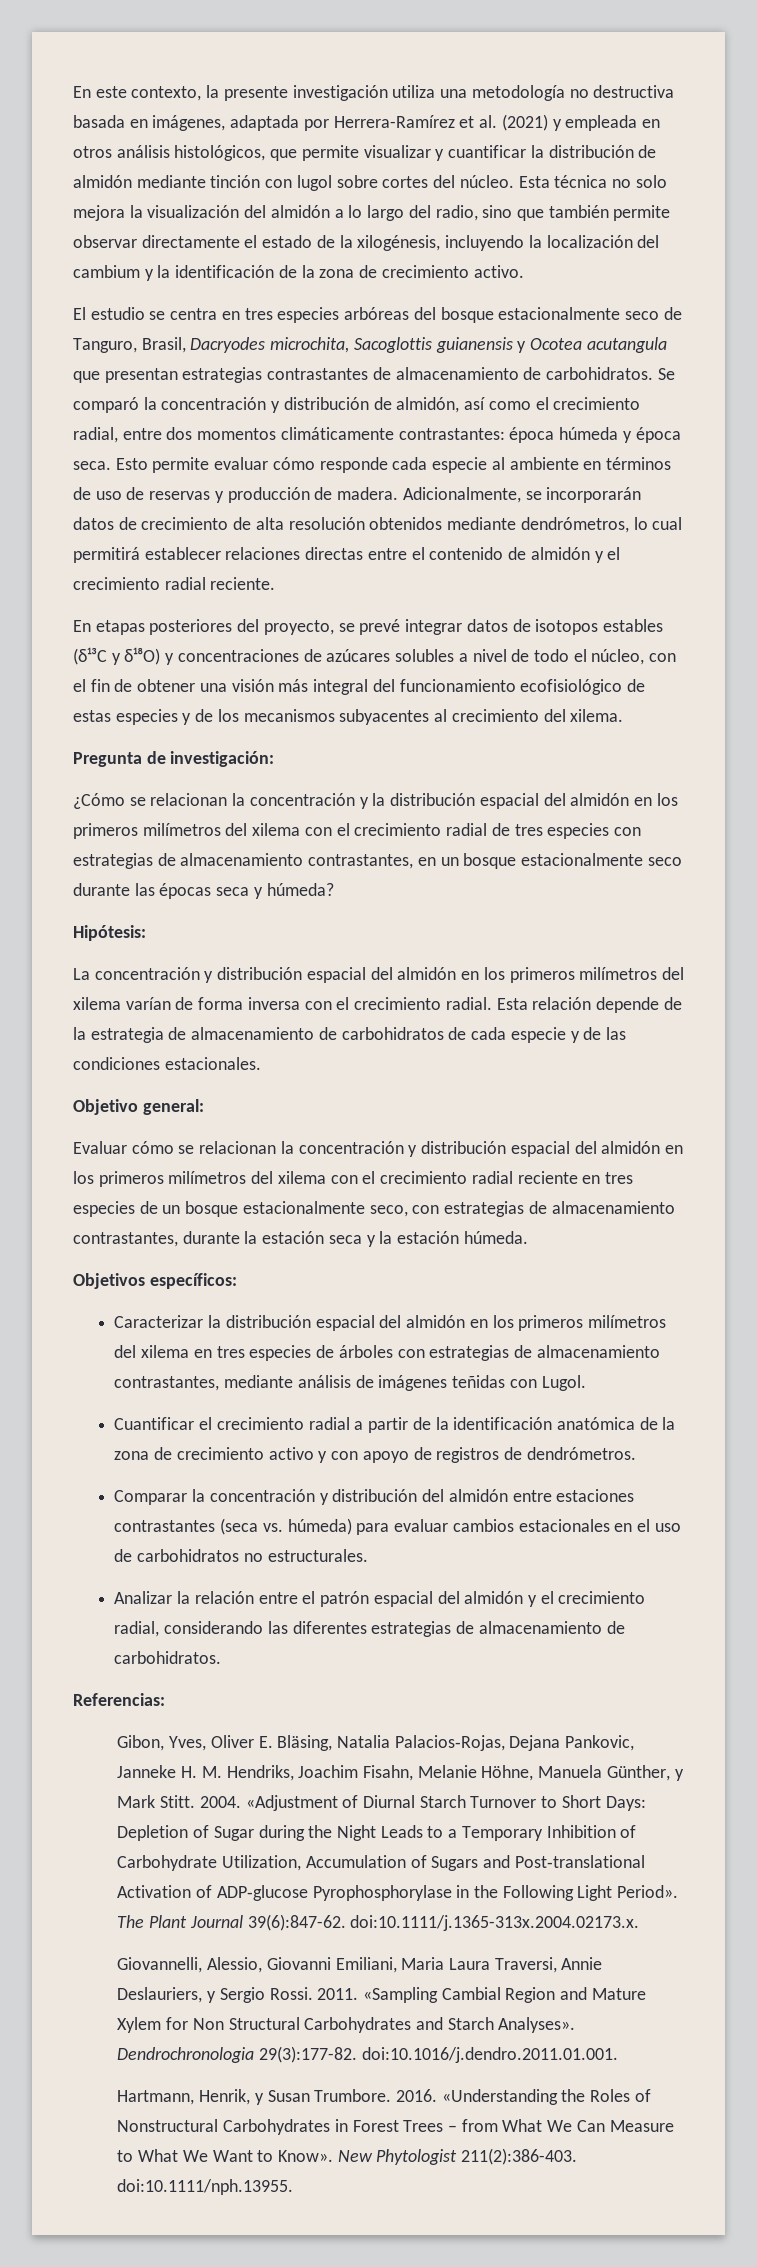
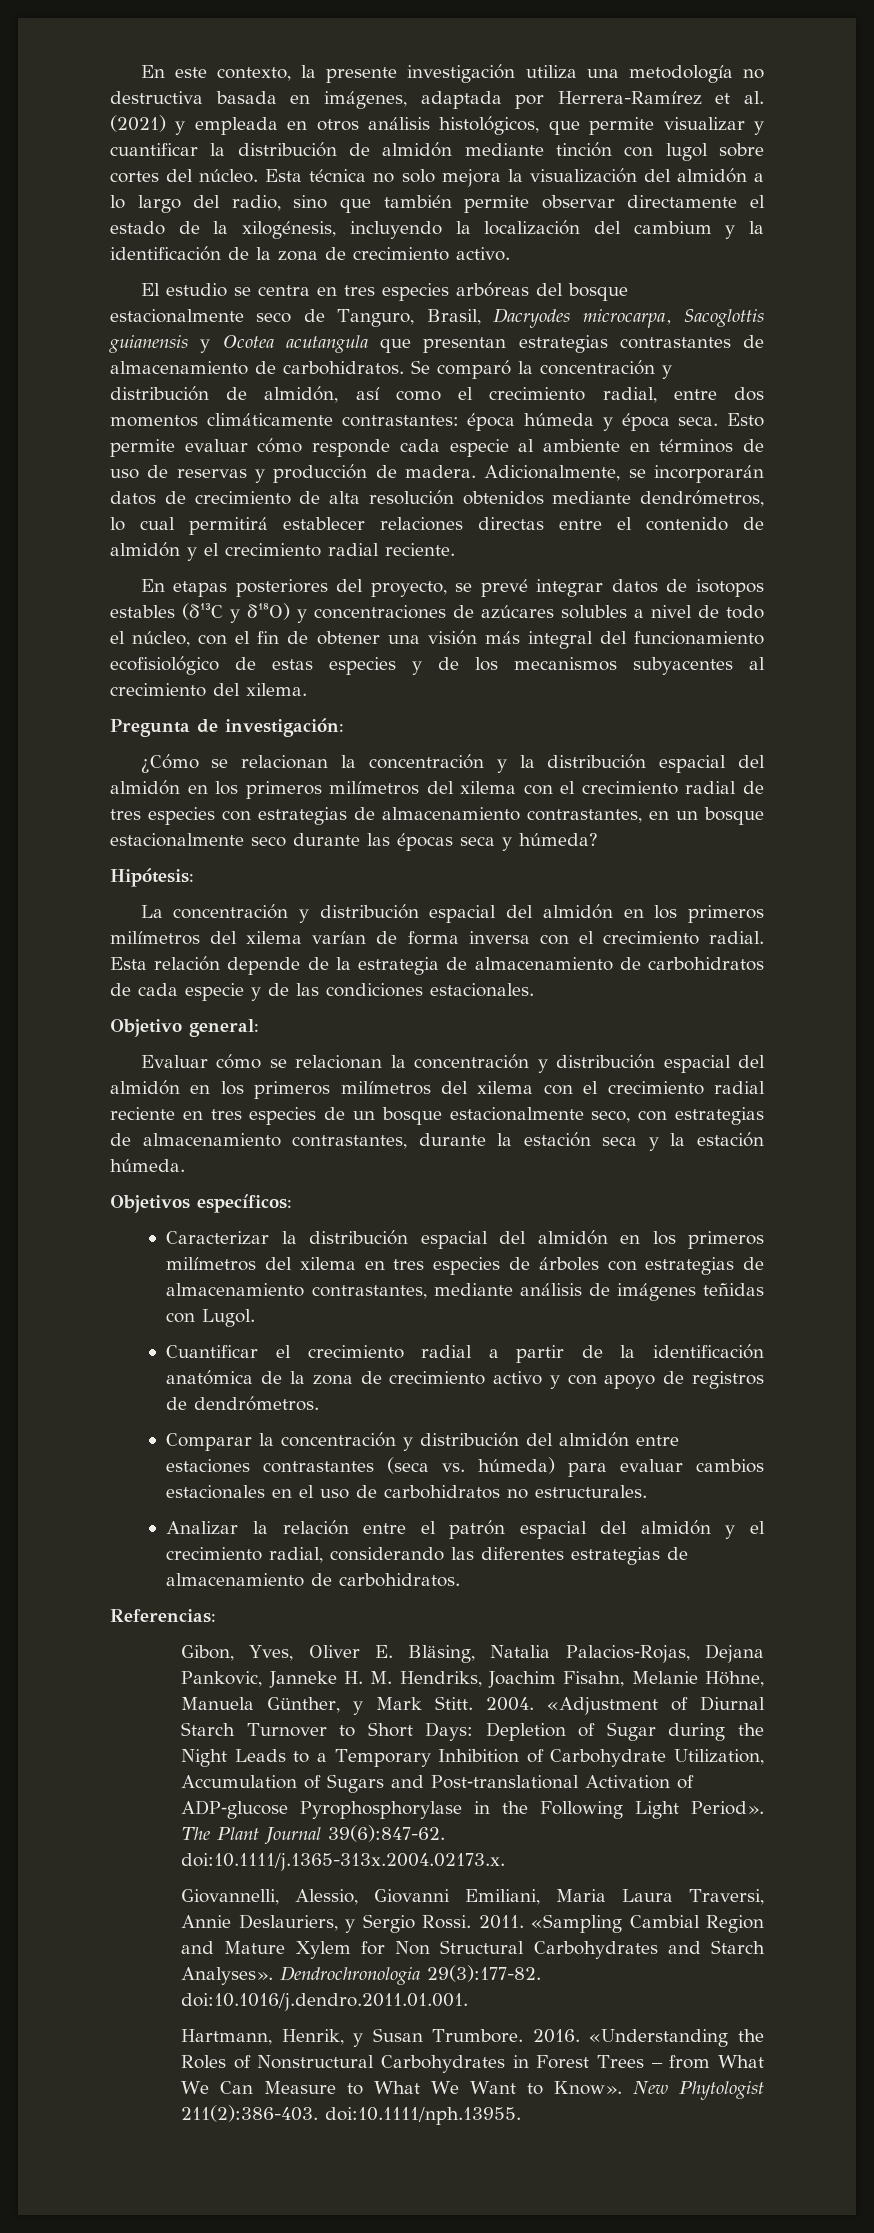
- El estudio se centra en tres especies arbóreas del bosque estacionalmente seco de Tanguro, Brasil, Dacryodes microchita, Sacoglottis guianensis y Ocotea acutangula que presentan estrategias contrastantes de almacenamiento de carbohidratos.
+ El estudio se centra en tres especies arbóreas del bosque estacionalmente seco de Tanguro, Brasil, Dacryodes microcarpa, Sacoglottis guianensis y Ocotea acutangula que presentan estrategias contrastantes de almacenamiento de carbohidratos.

